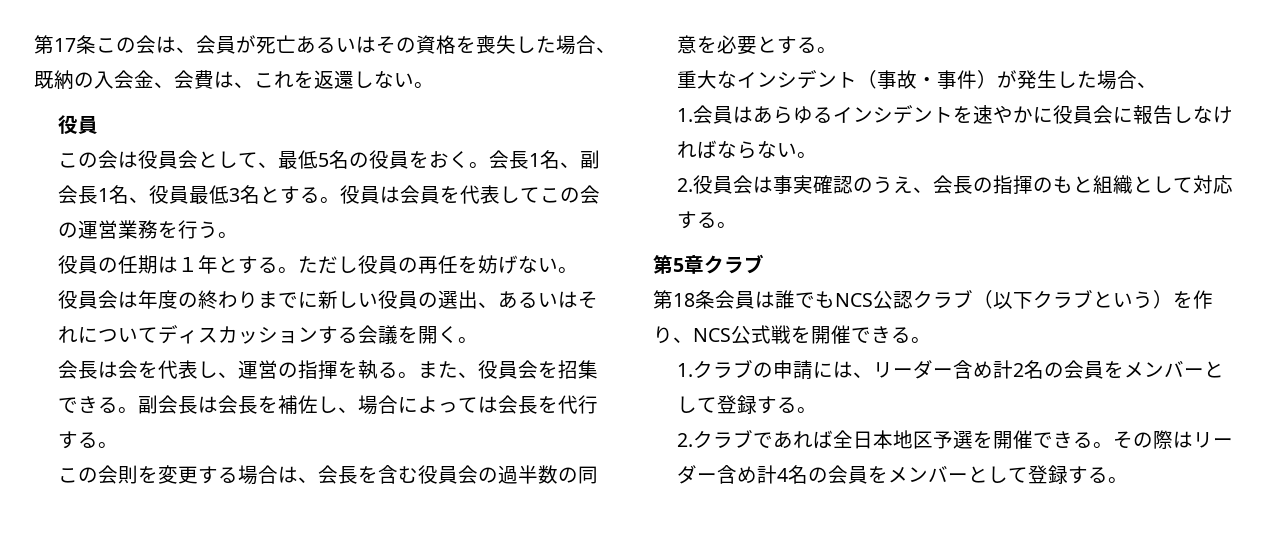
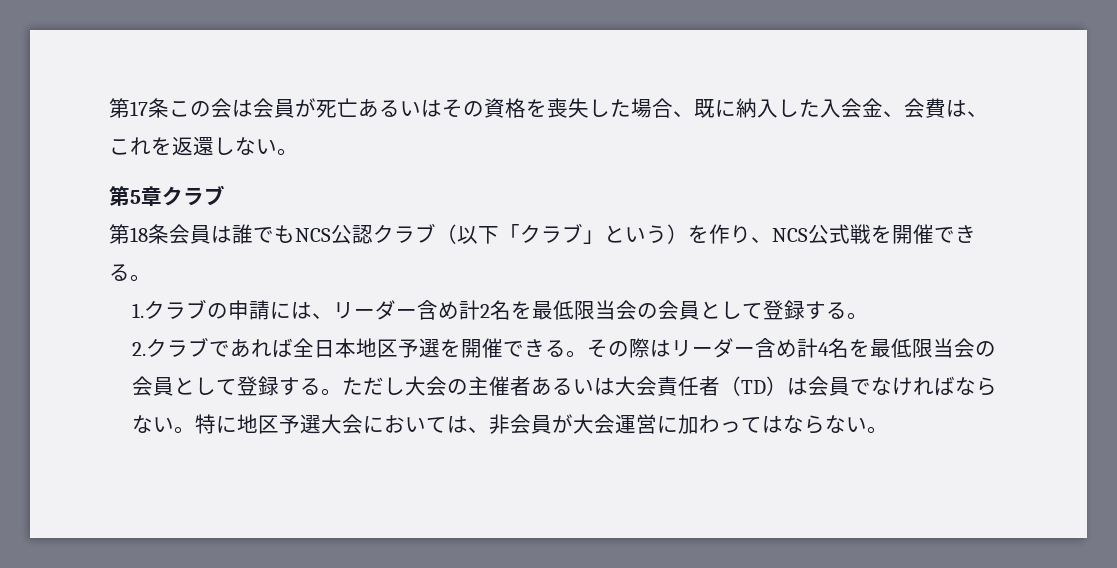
- 第17条この会は、会員が死亡あるいはその資格を喪失した場合、既納の入会金、会費は、これを返還しない。
- 役員
- この会は役員会として、最低5名の役員をおく。会長1名、副会長1名、役員最低3名とする。役員は会員を代表してこの会の運営業務を行う。
- 役員の任期は１年とする。ただし役員の再任を妨げない。
- 役員会は年度の終わりまでに新しい役員の選出、あるいはそれについてディスカッションする会議を開く。
- 会長は会を代表し、運営の指揮を執る。また、役員会を招集できる。副会長は会長を補佐し、場合によっては会長を代行する。
- この会則を変更する場合は、会長を含む役員会の過半数の同意を必要とする。
- 重大なインシデント（事故・事件）が発生した場合、
- 1.会員はあらゆるインシデントを速やかに役員会に報告しなければならない。
- 2.役員会は事実確認のうえ、会長の指揮のもと組織として対応する。
+ 第17条この会は会員が死亡あるいはその資格を喪失した場合、既に納入した入会金、会費は、これを返還しない。
- 第18条会員は誰でもNCS公認クラブ（以下クラブという）を作り、NCS公式戦を開催できる。
+ 第18条会員は誰でもNCS公認クラブ（以下「クラブ」という）を作り、NCS公式戦を開催できる。
- 1.クラブの申請には、リーダー含め計2名の会員をメンバーとして登録する。
+ 1.クラブの申請には、リーダー含め計2名を最低限当会の会員として登録する。
- その際はリーダー含め計4名の会員をメンバーとして登録する。
+ その際はリーダー含め計4名を最低限当会の会員として登録する。ただし大会の主催者あるいは大会責任者（TD）は会員でなければならない。特に地区予選大会においては、非会員が大会運営に加わってはならない。

